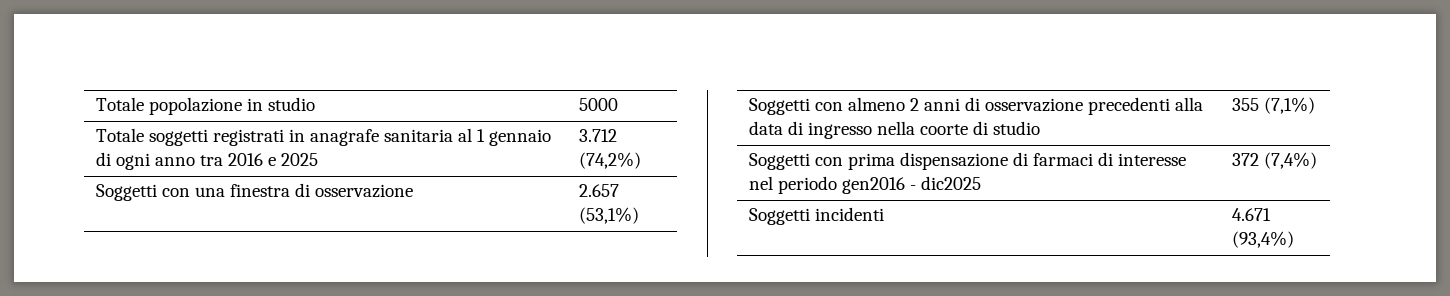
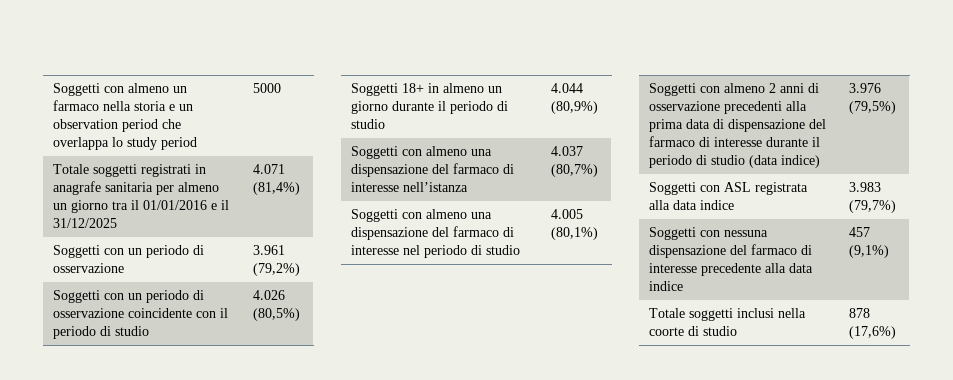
- Totale popolazione in studio | 5000
+ Soggetti con almeno un farmaco nella storia e un observation period che overlappa lo study period | 5000
- Totale soggetti registrati in anagrafe sanitaria al 1 gennaio di ogni anno tra 2016 e 2025 | 3.712 (74,2%)
- Soggetti con una finestra di osservazione | 2.657 (53,1%)
+ Totale soggetti registrati in anagrafe sanitaria per almeno un giorno tra il 01/01/2016 e il 31/12/2025 | 4.071 (81,4%)
+ Soggetti con un periodo di osservazione | 3.961 (79,2%)
+ Soggetti con un periodo di osservazione coincidente con il periodo di studio | 4.026 (80,5%)
+ Soggetti 18+ in almeno un giorno durante il periodo di studio | 4.044 (80,9%)
+ Soggetti con almeno una dispensazione del farmaco di interesse nell’istanza | 4.037 (80,7%)
+ Soggetti con almeno una dispensazione del farmaco di interesse nel periodo di studio | 4.005 (80,1%)
- Soggetti con almeno 2 anni di osservazione precedenti alla data di ingresso nella coorte di studio | 355 (7,1%)
- Soggetti con prima dispensazione di farmaci di interesse nel periodo gen2016 - dic2025 | 372 (7,4%)
- Soggetti incidenti | 4.671 (93,4%)
+ Soggetti con almeno 2 anni di osservazione precedenti alla prima data di dispensazione del farmaco di interesse durante il periodo di studio (data indice) | 3.976 (79,5%)
+ Soggetti con ASL registrata alla data indice | 3.983 (79,7%)
+ Soggetti con nessuna dispensazione del farmaco di interesse precedente alla data indice | 457 (9,1%)
+ Totale soggetti inclusi nella coorte di studio | 878 (17,6%)

